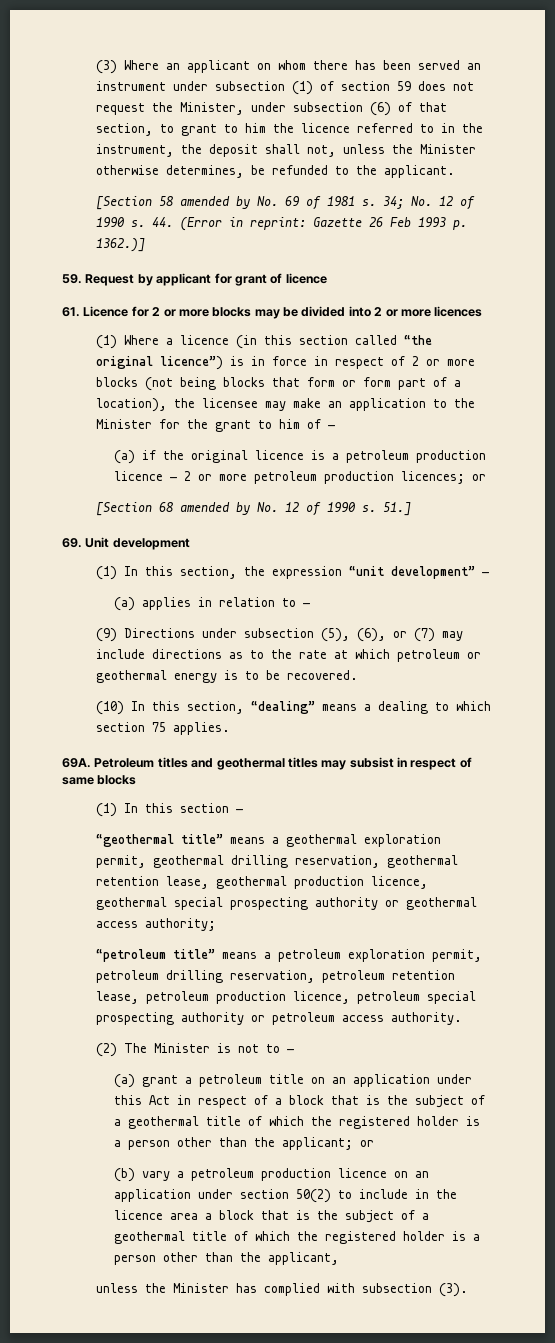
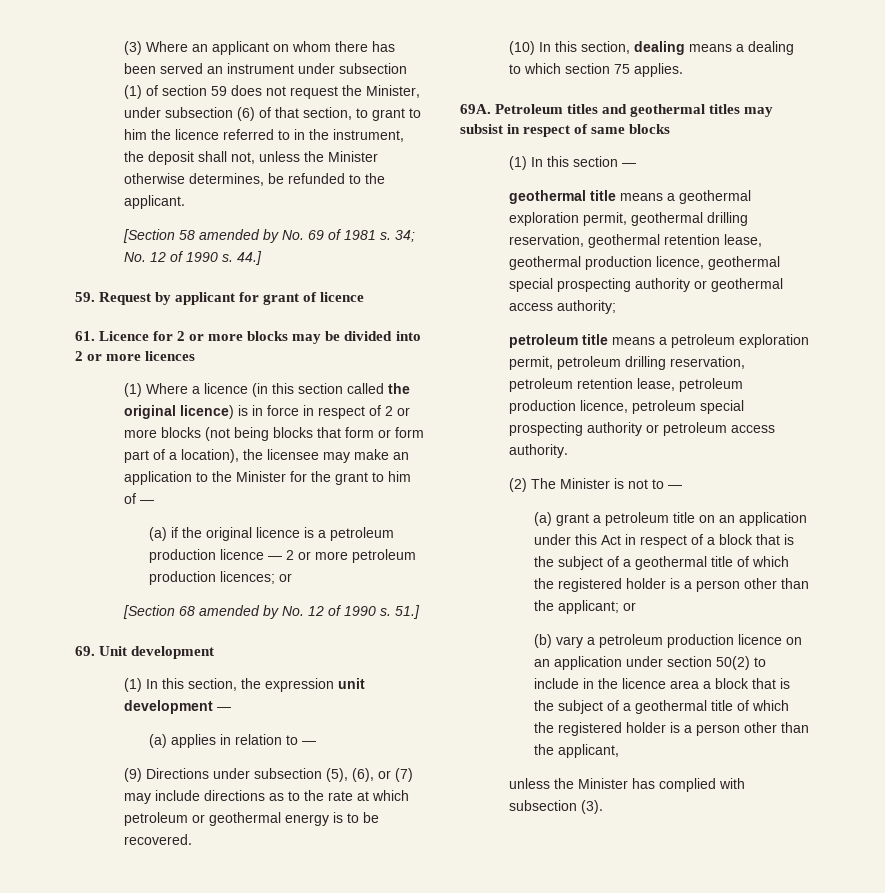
- 44. (Error in reprint: Gazette 26 Feb 1993 p. 1362.)]
+ 44.]
- (1) Where a licence (in this section called “the original licence”) is in force in respect of 2 or more blocks (not being blocks that form or form part of a location), the licensee may make an application to the Minister for the grant to him of —
+ (1) Where a licence (in this section called the original licence) is in force in respect of 2 or more blocks (not being blocks that form or form part of a location), the licensee may make an application to the Minister for the grant to him of —
- (1) In this section, the expression “unit development” —
+ (1) In this section, the expression unit development —
- (10) In this section, “dealing” means a dealing to which section 75 applies.
+ (10) In this section, dealing means a dealing to which section 75 applies.
- “geothermal title” means a geothermal exploration permit, geothermal drilling reservation, geothermal retention lease, geothermal production licence, geothermal special prospecting authority or geothermal access authority;
+ geothermal title means a geothermal exploration permit, geothermal drilling reservation, geothermal retention lease, geothermal production licence, geothermal special prospecting authority or geothermal access authority;
- “petroleum title” means a petroleum exploration permit, petroleum drilling reservation, petroleum retention lease, petroleum production licence, petroleum special prospecting authority or petroleum access authority.
+ petroleum title means a petroleum exploration permit, petroleum drilling reservation, petroleum retention lease, petroleum production licence, petroleum special prospecting authority or petroleum access authority.

